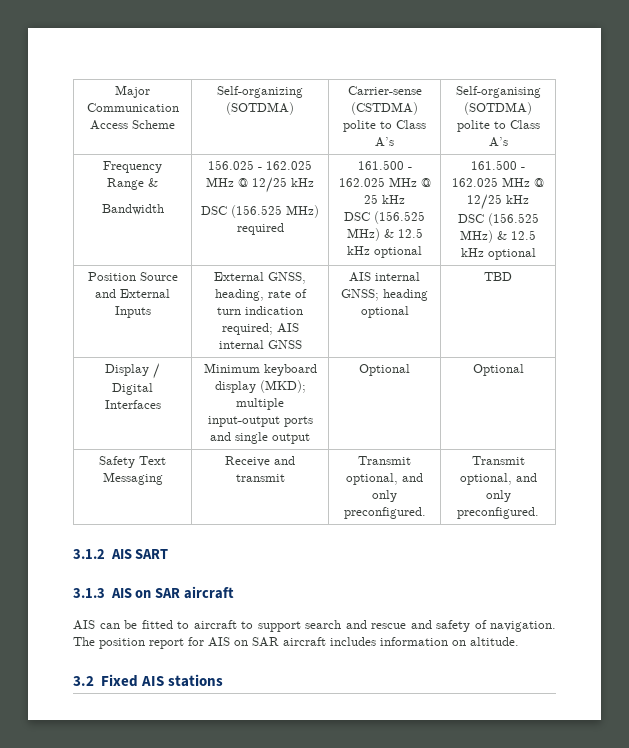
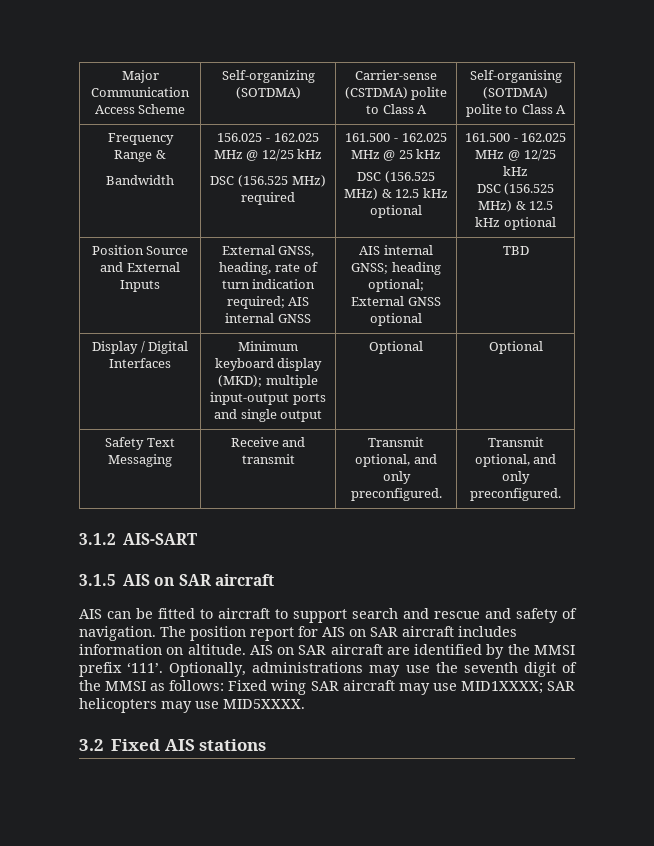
- Major Communication Access Scheme | Self-organizing (SOTDMA) | Carrier-sense (CSTDMA) polite to Class A’s | Self-organising (SOTDMA) polite to Class A’s
+ Major Communication Access Scheme | Self-organizing (SOTDMA) | Carrier-sense (CSTDMA) polite to Class A | Self-organising (SOTDMA) polite to Class A
- Position Source and External Inputs | External GNSS, heading, rate of turn indication required; AIS internal GNSS | AIS internal GNSS; heading optional | TBD
+ Position Source and External Inputs | External GNSS, heading, rate of turn indication required; AIS internal GNSS | AIS internal GNSS; heading optional; External GNSS optional | TBD
- 3.1.2 AIS SART
- 3.1.3 AIS on SAR aircraft
+ 3.1.2 AIS-SART
+ 3.1.5 AIS on SAR aircraft
+ AIS on SAR aircraft are identified by the MMSI prefix ‘111’. Optionally, administrations may use the seventh digit of the MMSI as follows: Fixed wing SAR aircraft may use MID1XXXX; SAR helicopters may use MID5XXXX.

